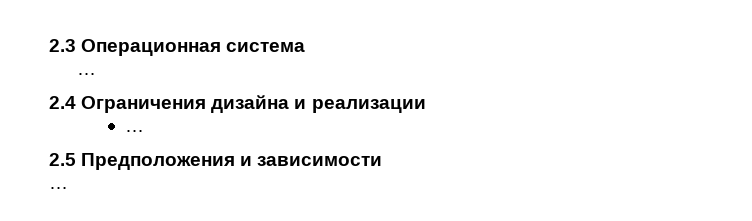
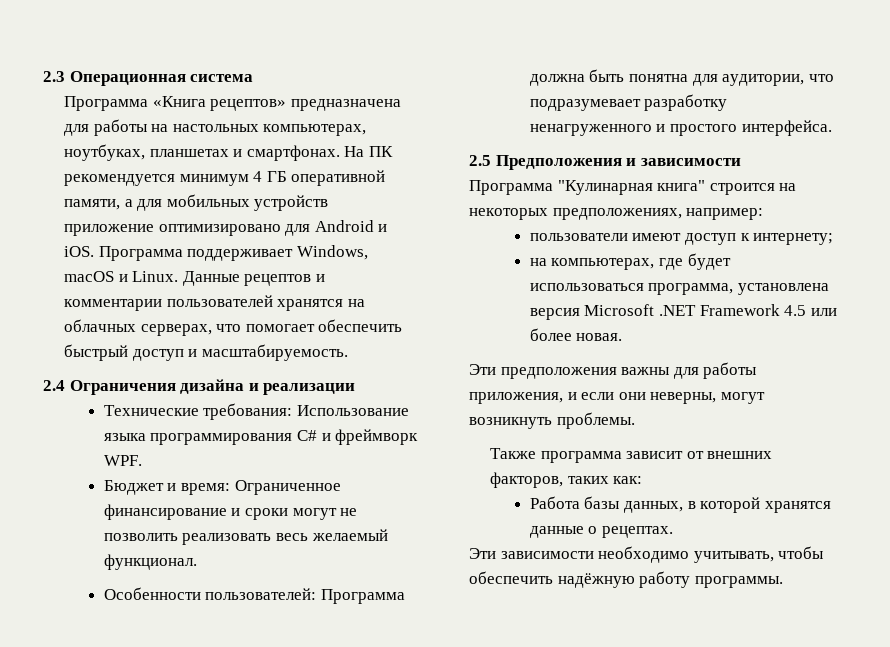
  2.3 Операционная система
- …
+ Программа «Книга рецептов» предназначена для работы на настольных компьютерах, ноутбуках, планшетах и смартфонах. На ПК рекомендуется минимум 4 ГБ оперативной памяти, а для мобильных устройств приложение оптимизировано для Android и iOS. Программа поддерживает Windows, macOS и Linux. Данные рецептов и комментарии пользователей хранятся на облачных серверах, что помогает обеспечить быстрый доступ и масштабируемость.
  2.4 Ограничения дизайна и реализации
- …
+ Технические требования: Использование языка программирования С# и фреймворк WPF.
+ Бюджет и время: Ограниченное финансирование и сроки могут не позволить реализовать весь желаемый функционал.
+ Особенности пользователей: Программа должна быть понятна для аудитории, что подразумевает разработку ненагруженного и простого интерфейса.
  2.5 Предположения и зависимости
- …
+ Программа "Кулинарная книга" строится на некоторых предположениях, например:
+ пользователи имеют доступ к интернету;
+ на компьютерах, где будет использоваться программа, установлена версия Microsoft .NET Framework 4.5 или более новая.
+ Эти предположения важны для работы приложения, и если они неверны, могут возникнуть проблемы.
+ Также программа зависит от внешних факторов, таких как:
+ Работа базы данных, в которой хранятся данные о рецептах.
+ Эти зависимости необходимо учитывать, чтобы обеспечить надёжную работу программы.

